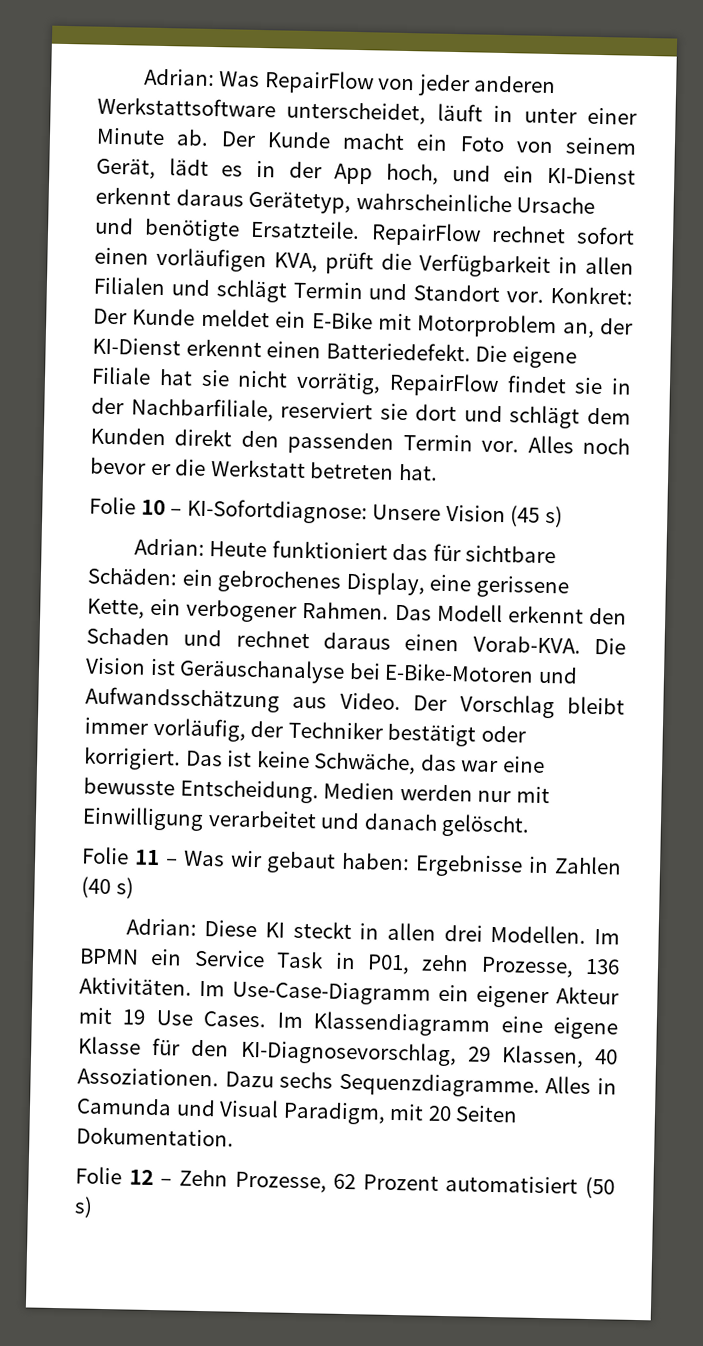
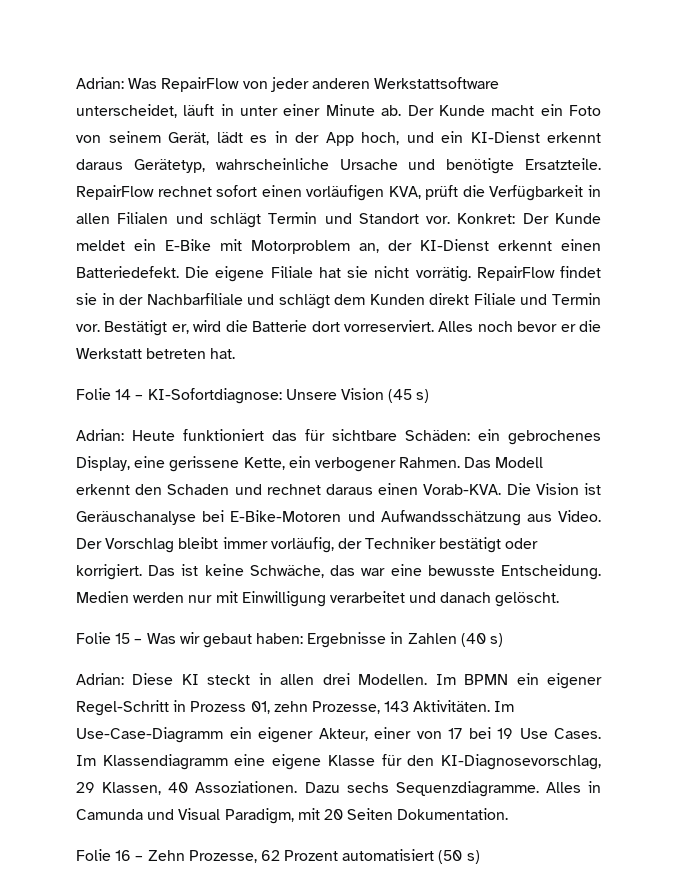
- Die eigene Filiale hat sie nicht vorrätig, RepairFlow findet sie in der Nachbarfiliale, reserviert sie dort und schlägt dem Kunden direkt den passenden Termin vor.
+ Die eigene Filiale hat sie nicht vorrätig. RepairFlow findet sie in der Nachbarfiliale und schlägt dem Kunden direkt Filiale und Termin vor. Bestätigt er, wird die Batterie dort vorreserviert.
- Folie 10 – KI-Sofortdiagnose: Unsere Vision (45 s)
+ Folie 14 – KI-Sofortdiagnose: Unsere Vision (45 s)
- Folie 11 – Was wir gebaut haben: Ergebnisse in Zahlen (40 s)
+ Folie 15 – Was wir gebaut haben: Ergebnisse in Zahlen (40 s)
- Im BPMN ein Service Task in P01, zehn Prozesse, 136 Aktivitäten.
+ Im BPMN ein eigener Regel-Schritt in Prozess 01, zehn Prozesse, 143 Aktivitäten.
- Im Use-Case-Diagramm ein eigener Akteur mit 19 Use Cases.
+ Im Use-Case-Diagramm ein eigener Akteur, einer von 17 bei 19 Use Cases.
- Folie 12 – Zehn Prozesse, 62 Prozent automatisiert (50 s)
+ Folie 16 – Zehn Prozesse, 62 Prozent automatisiert (50 s)

